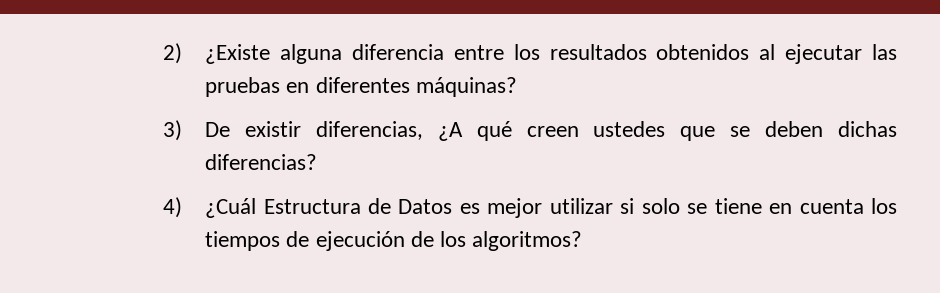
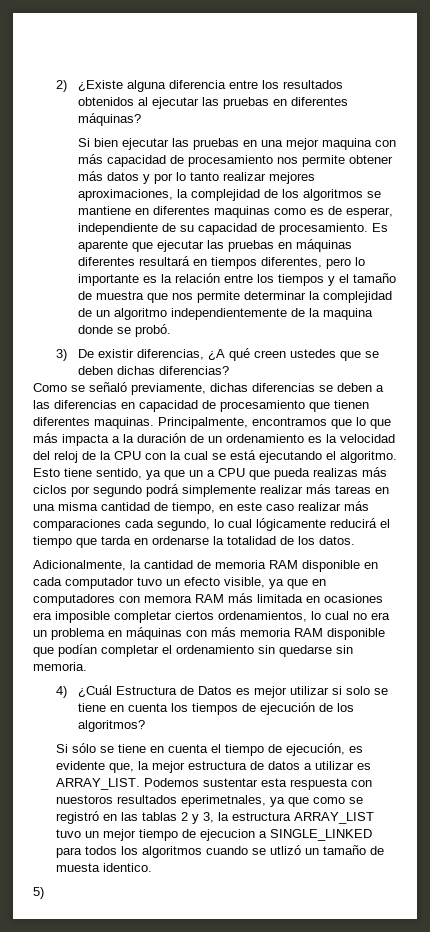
+ Si bien ejecutar las pruebas en una mejor maquina con más capacidad de procesamiento nos permite obtener más datos y por lo tanto realizar mejores aproximaciones, la complejidad de los algoritmos se mantiene en diferentes maquinas como es de esperar, independiente de su capacidad de procesamiento. Es aparente que ejecutar las pruebas en máquinas diferentes resultará en tiempos diferentes, pero lo importante es la relación entre los tiempos y el tamaño de muestra que nos permite determinar la complejidad de un algoritmo independientemente de la maquina donde se probó.
+ Como se señaló previamente, dichas diferencias se deben a las diferencias en capacidad de procesamiento que tienen diferentes maquinas. Principalmente, encontramos que lo que más impacta a la duración de un ordenamiento es la velocidad del reloj de la CPU con la cual se está ejecutando el algoritmo. Esto tiene sentido, ya que un a CPU que pueda realizas más ciclos por segundo podrá simplemente realizar más tareas en una misma cantidad de tiempo, en este caso realizar más comparaciones cada segundo, lo cual lógicamente reducirá el tiempo que tarda en ordenarse la totalidad de los datos.
+ Adicionalmente, la cantidad de memoria RAM disponible en cada computador tuvo un efecto visible, ya que en computadores con memora RAM más limitada en ocasiones era imposible completar ciertos ordenamientos, lo cual no era un problema en máquinas con más memoria RAM disponible que podían completar el ordenamiento sin quedarse sin memoria.
+ Si sólo se tiene en cuenta el tiempo de ejecución, es evidente que, la mejor estructura de datos a utilizar es ARRAY_LIST. Podemos sustentar esta respuesta con nuestoros resultados eperimetnales, ya que como se registró en las tablas 2 y 3, la estructura ARRAY_LIST tuvo un mejor tiempo de ejecucion a SINGLE_LINKED para todos los algoritmos cuando se utlizó un tamaño de muesta identico.
+ 5)

